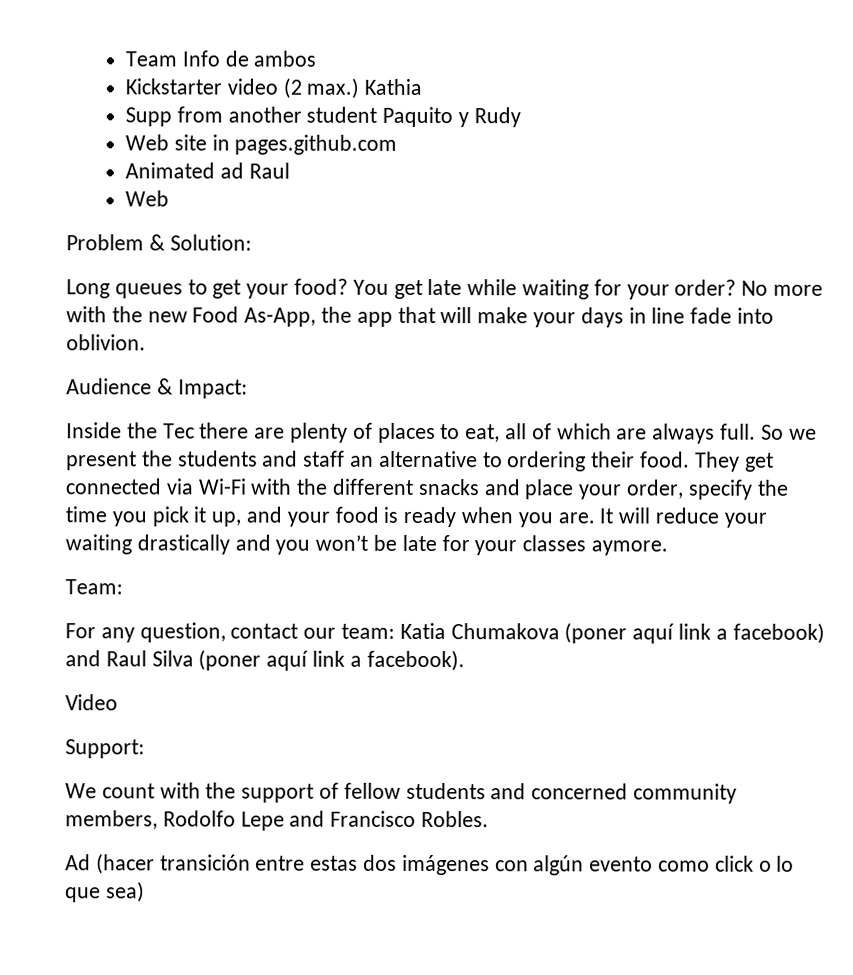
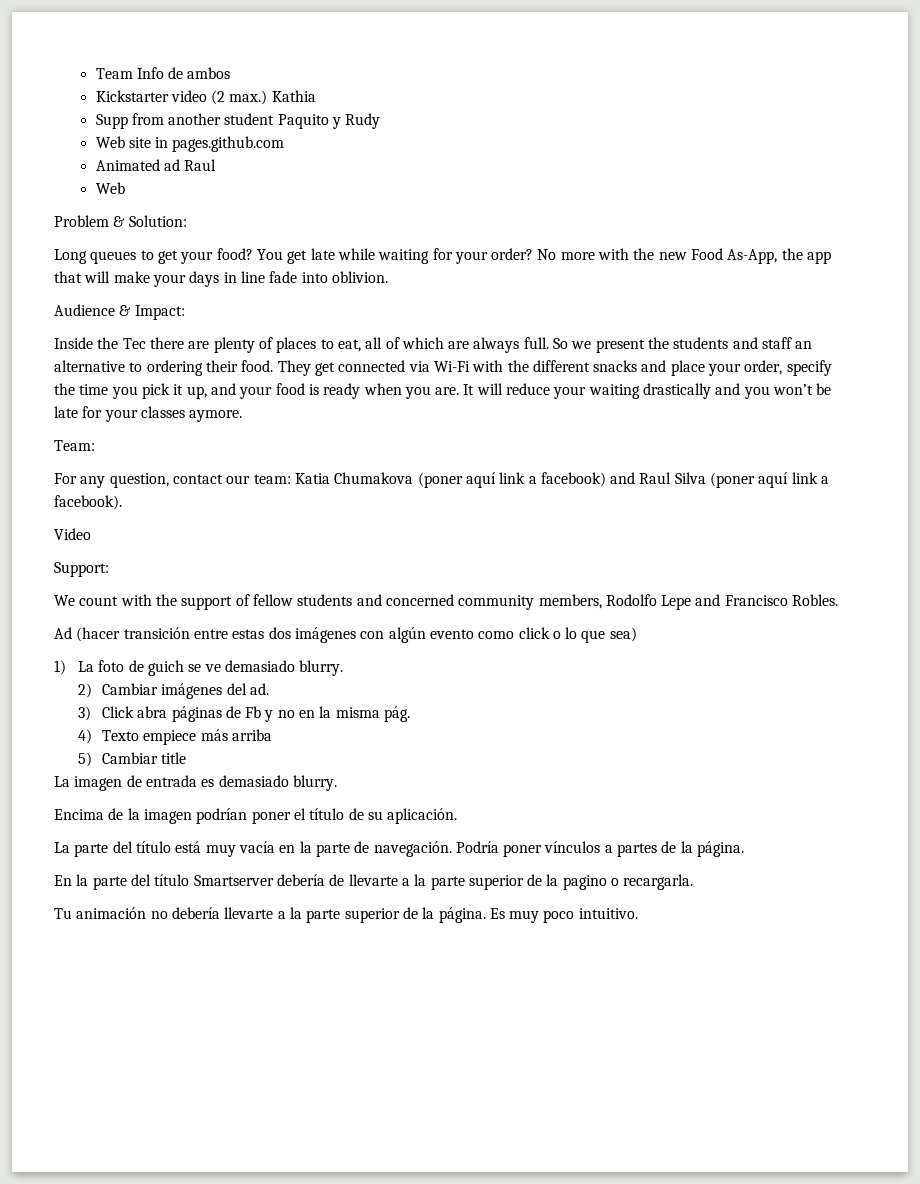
+ 1) La foto de guich se ve demasiado blurry.
+ 2) Cambiar imágenes del ad.
+ 3) Click abra páginas de Fb y no en la misma pág.
+ 4) Texto empiece más arriba
+ 5) Cambiar title
+ La imagen de entrada es demasiado blurry.
+ Encima de la imagen podrían poner el título de su aplicación.
+ La parte del título está muy vacía en la parte de navegación. Podría poner vínculos a partes de la página.
+ En la parte del título Smartserver debería de llevarte a la parte superior de la pagino o recargarla.
+ Tu animación no debería llevarte a la parte superior de la página. Es muy poco intuitivo.

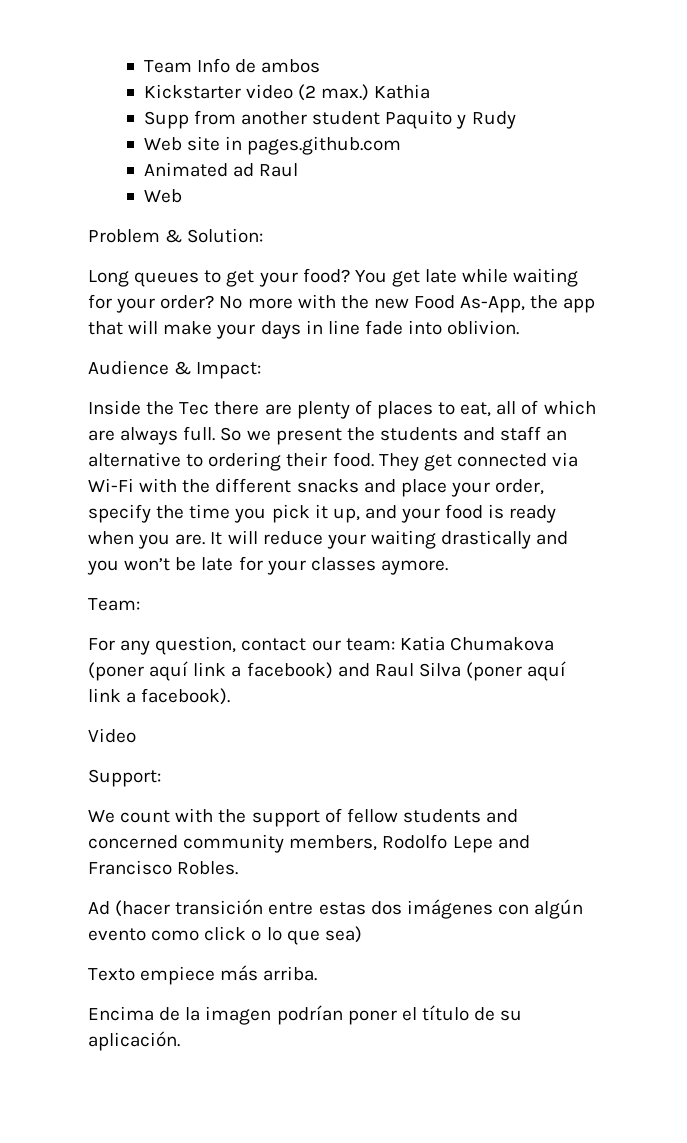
- 1) La foto de guich se ve demasiado blurry.
- 2) Cambiar imágenes del ad.
- 3) Click abra páginas de Fb y no en la misma pág.
- 4) Texto empiece más arriba
- 5) Cambiar title
- La imagen de entrada es demasiado blurry.
+ Texto empiece más arriba.
- La parte del título está muy vacía en la parte de navegación. Podría poner vínculos a partes de la página.
- En la parte del título Smartserver debería de llevarte a la parte superior de la pagino o recargarla.
- Tu animación no debería llevarte a la parte superior de la página. Es muy poco intuitivo.

